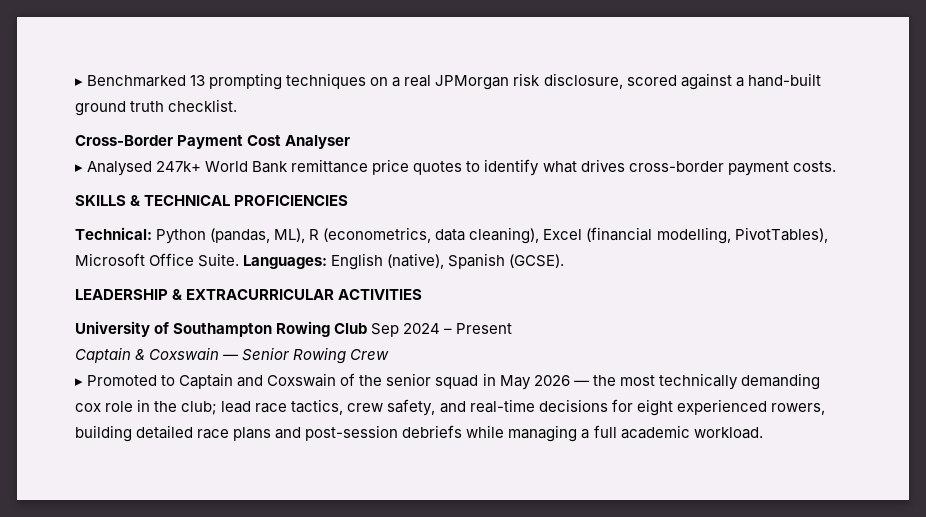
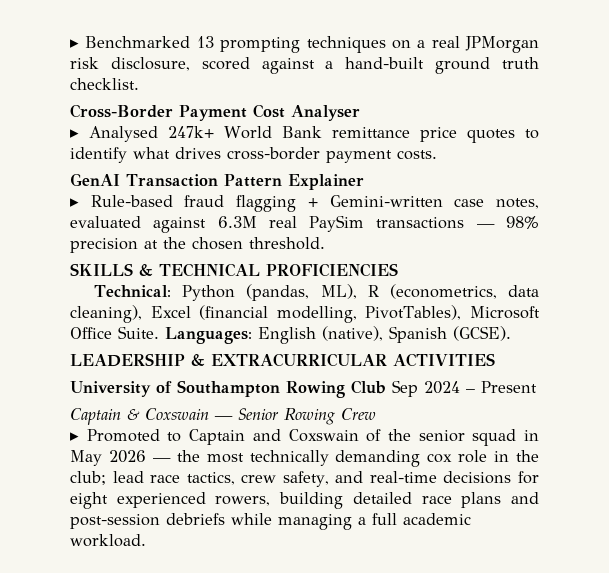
+ GenAI Transaction Pattern Explainer
+ ▸ Rule-based fraud flagging + Gemini-written case notes, evaluated against 6.3M real PaySim transactions — 98% precision at the chosen threshold.

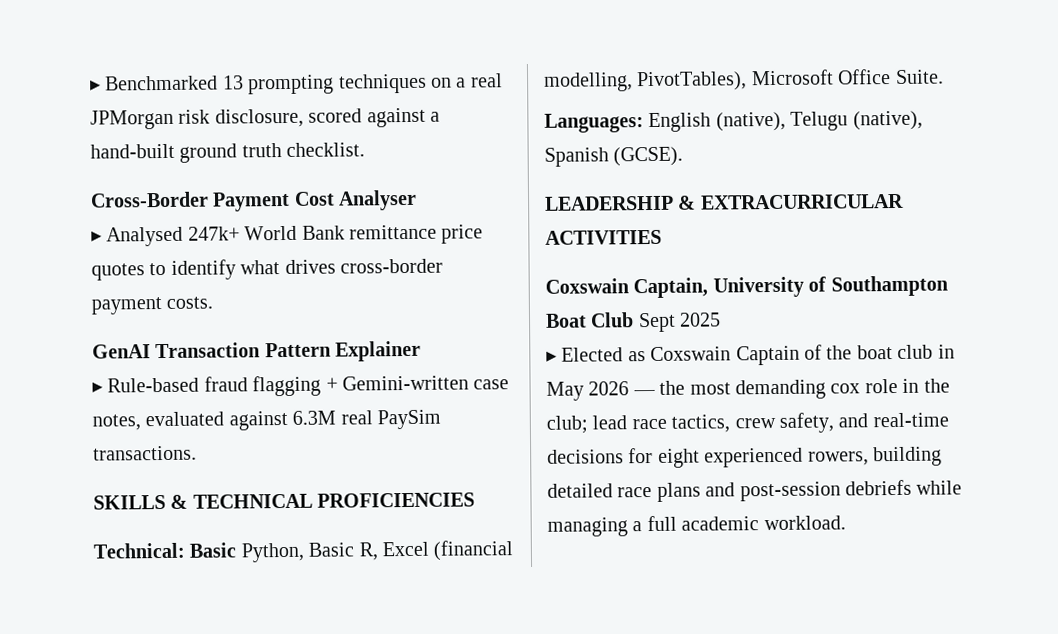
- ▸ Rule-based fraud flagging + Gemini-written case notes, evaluated against 6.3M real PaySim transactions — 98% precision at the chosen threshold.
+ ▸ Rule-based fraud flagging + Gemini-written case notes, evaluated against 6.3M real PaySim transactions.
- Technical: Python (pandas, ML), R (econometrics, data cleaning), Excel (financial modelling, PivotTables), Microsoft Office Suite. Languages: English (native), Spanish (GCSE).
+ Technical: Basic Python, Basic R, Excel (financial modelling, PivotTables), Microsoft Office Suite.
+ Languages: English (native), Telugu (native), Spanish (GCSE).
- University of Southampton Rowing Club Sep 2024 – Present
- Captain & Coxswain — Senior Rowing Crew
- ▸ Promoted to Captain and Coxswain of the senior squad in May 2026 — the most technically demanding cox role in the club; lead race tactics, crew safety, and real-time decisions for eight experienced rowers, building detailed race plans and post-session debriefs while managing a full academic workload.
+ Coxswain Captain, University of Southampton Boat Club Sept 2025
+ ▸ Elected as Coxswain Captain of the boat club in May 2026 — the most demanding cox role in the club; lead race tactics, crew safety, and real-time decisions for eight experienced rowers, building detailed race plans and post-session debriefs while managing a full academic workload.

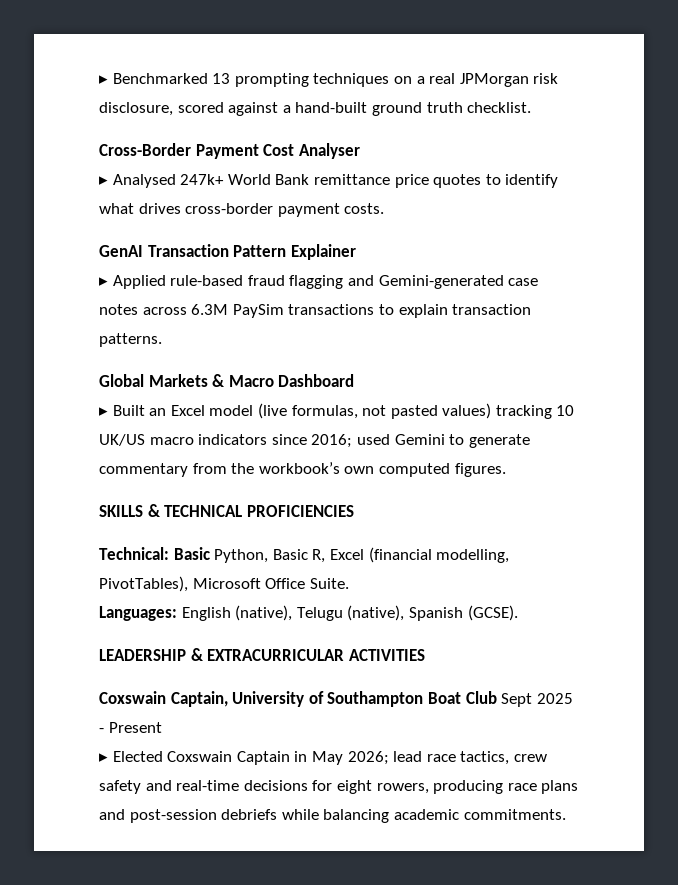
- ▸ Rule-based fraud flagging + Gemini-written case notes, evaluated against 6.3M real PaySim transactions.
+ ▸ Applied rule-based fraud flagging and Gemini-generated case notes across 6.3M PaySim transactions to explain transaction patterns.
+ Global Markets & Macro Dashboard
+ ▸ Built an Excel model (live formulas, not pasted values) tracking 10 UK/US macro indicators since 2016; used Gemini to generate commentary from the workbook’s own computed figures.
- Coxswain Captain, University of Southampton Boat Club Sept 2025
+ Coxswain Captain, University of Southampton Boat Club Sept 2025 - Present
- ▸ Elected as Coxswain Captain of the boat club in May 2026 — the most demanding cox role in the club; lead race tactics, crew safety, and real-time decisions for eight experienced rowers, building detailed race plans and post-session debriefs while managing a full academic workload.
+ ▸ Elected Coxswain Captain in May 2026; lead race tactics, crew safety and real-time decisions for eight rowers, producing race plans and post-session debriefs while balancing academic commitments.

